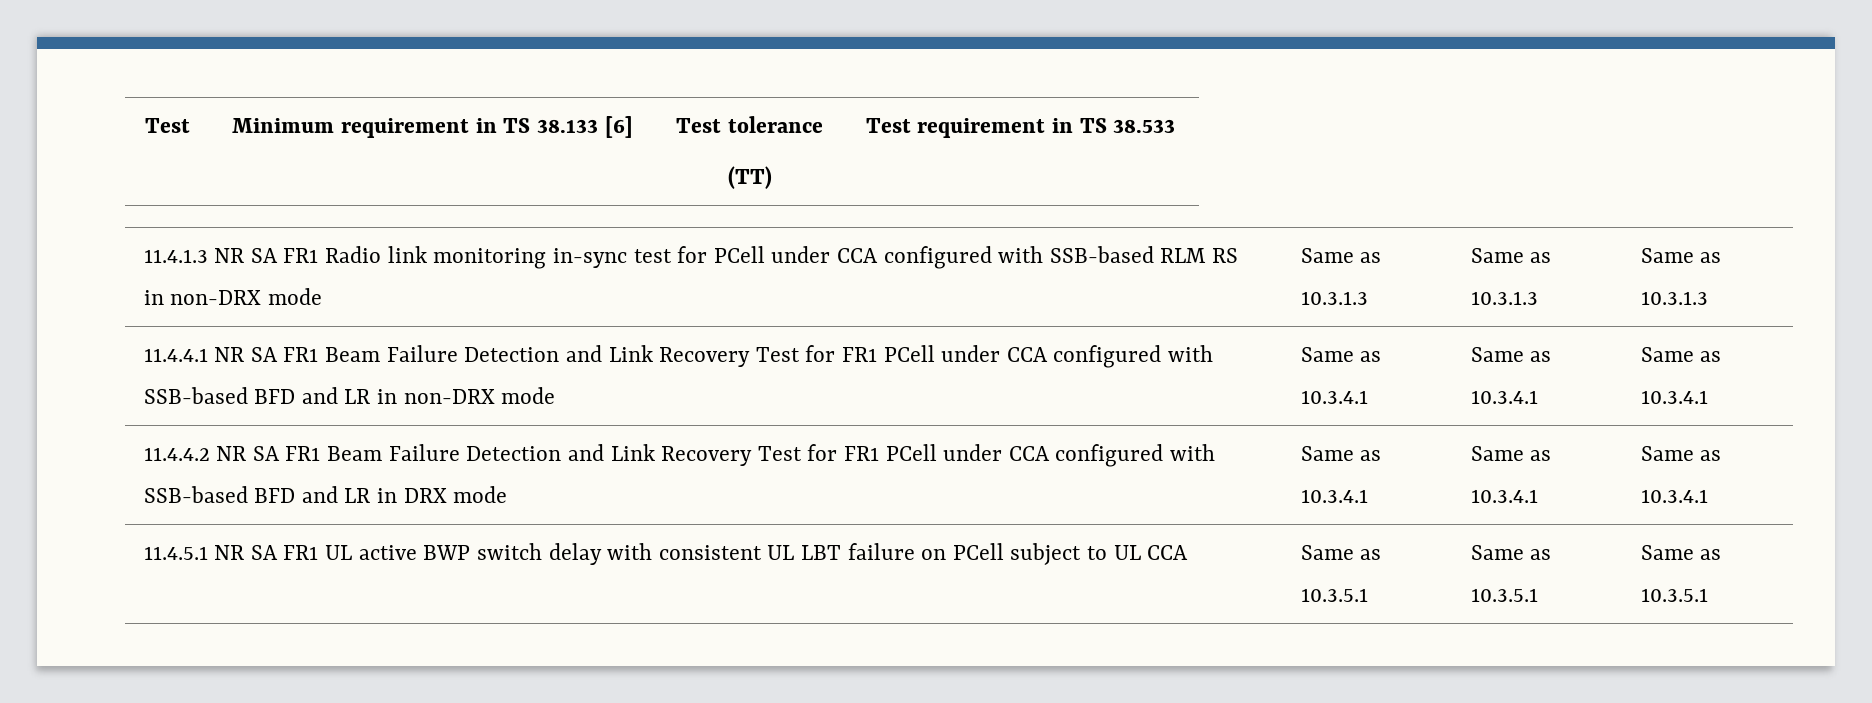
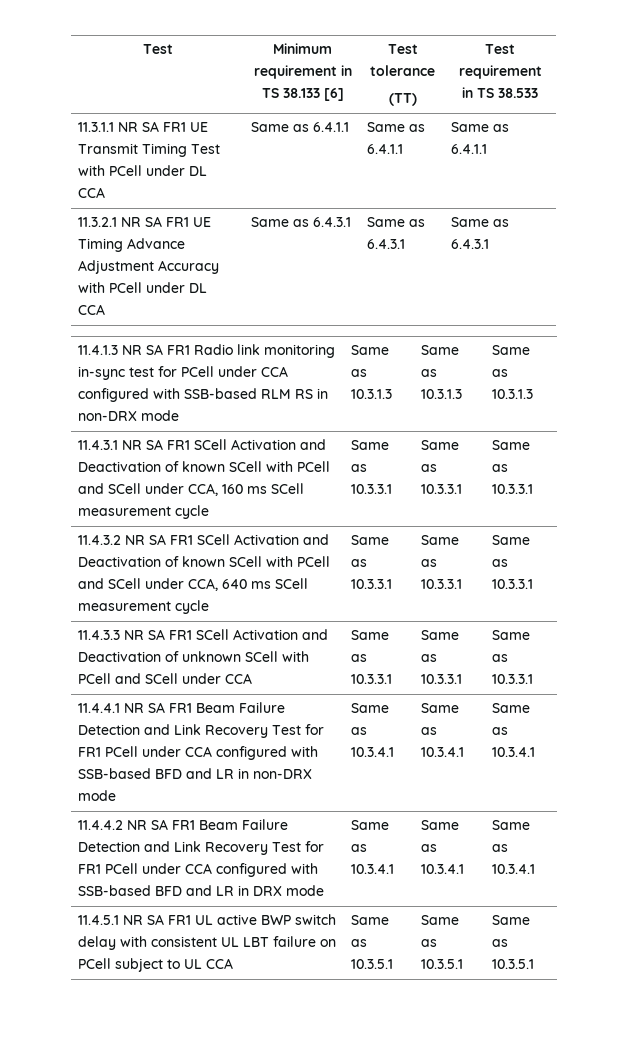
+ 11.3.1.1 NR SA FR1 UE Transmit Timing Test with PCell under DL CCA | Same as 6.4.1.1 | Same as 6.4.1.1 | Same as 6.4.1.1
+ 11.3.2.1 NR SA FR1 UE Timing Advance Adjustment Accuracy with PCell under DL CCA | Same as 6.4.3.1 | Same as 6.4.3.1 | Same as 6.4.3.1
+ 11.4.3.1 NR SA FR1 SCell Activation and Deactivation of known SCell with PCell and SCell under CCA, 160 ms SCell measurement cycle | Same as 10.3.3.1 | Same as 10.3.3.1 | Same as 10.3.3.1
+ 11.4.3.2 NR SA FR1 SCell Activation and Deactivation of known SCell with PCell and SCell under CCA, 640 ms SCell measurement cycle | Same as 10.3.3.1 | Same as 10.3.3.1 | Same as 10.3.3.1
+ 11.4.3.3 NR SA FR1 SCell Activation and Deactivation of unknown SCell with PCell and SCell under CCA | Same as 10.3.3.1 | Same as 10.3.3.1 | Same as 10.3.3.1

